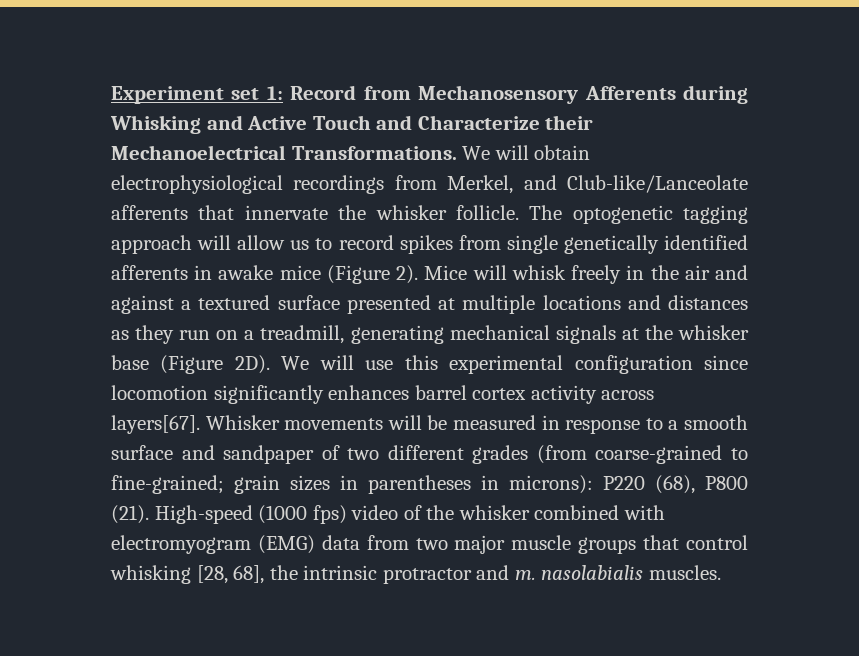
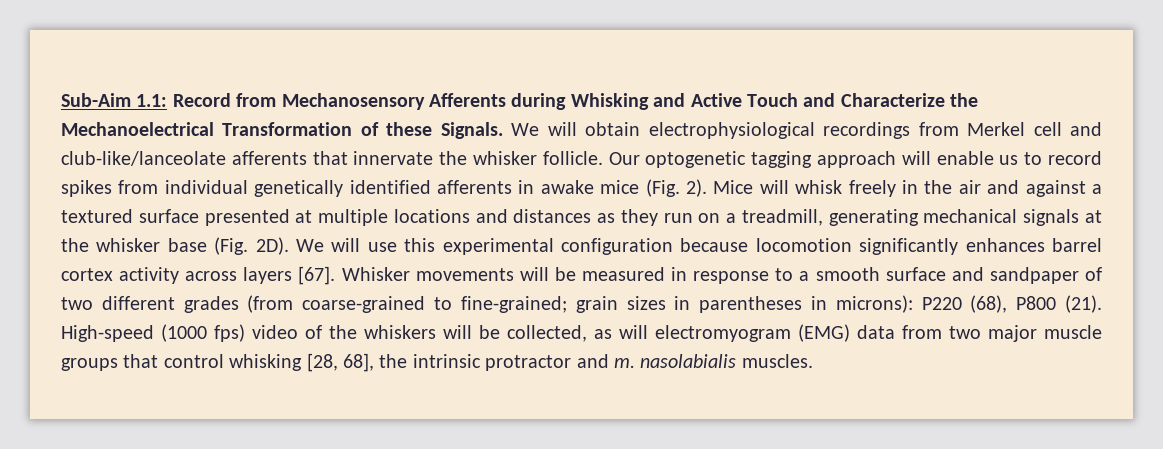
- Experiment set 1: Record from Mechanosensory Afferents during Whisking and Active Touch and Characterize their Mechanoelectrical Transformations.
+ Sub-Aim 1.1: Record from Mechanosensory Afferents during Whisking and Active Touch and Characterize the Mechanoelectrical Transformation of these Signals.
- We will obtain electrophysiological recordings from Merkel, and Club-like/Lanceolate afferents that innervate the whisker follicle.
+ We will obtain electrophysiological recordings from Merkel cell and club-like/lanceolate afferents that innervate the whisker follicle.
- The optogenetic tagging approach will allow us to record spikes from single genetically identified afferents in awake mice (Figure 2).
+ Our optogenetic tagging approach will enable us to record spikes from individual genetically identified afferents in awake mice (Fig. 2).
- Mice will whisk freely in the air and against a textured surface presented at multiple locations and distances as they run on a treadmill, generating mechanical signals at the whisker base (Figure 2D).
+ Mice will whisk freely in the air and against a textured surface presented at multiple locations and distances as they run on a treadmill, generating mechanical signals at the whisker base (Fig. 2D).
- We will use this experimental configuration since locomotion significantly enhances barrel cortex activity across layers[67].
+ We will use this experimental configuration because locomotion significantly enhances barrel cortex activity across layers [67].
- High-speed (1000 fps) video of the whisker combined with electromyogram (EMG) data from two major muscle groups that control whisking [28, 68], the intrinsic protractor and m. nasolabialis muscles.
+ High-speed (1000 fps) video of the whiskers will be collected, as will electromyogram (EMG) data from two major muscle groups that control whisking [28, 68], the intrinsic protractor and m. nasolabialis muscles.

